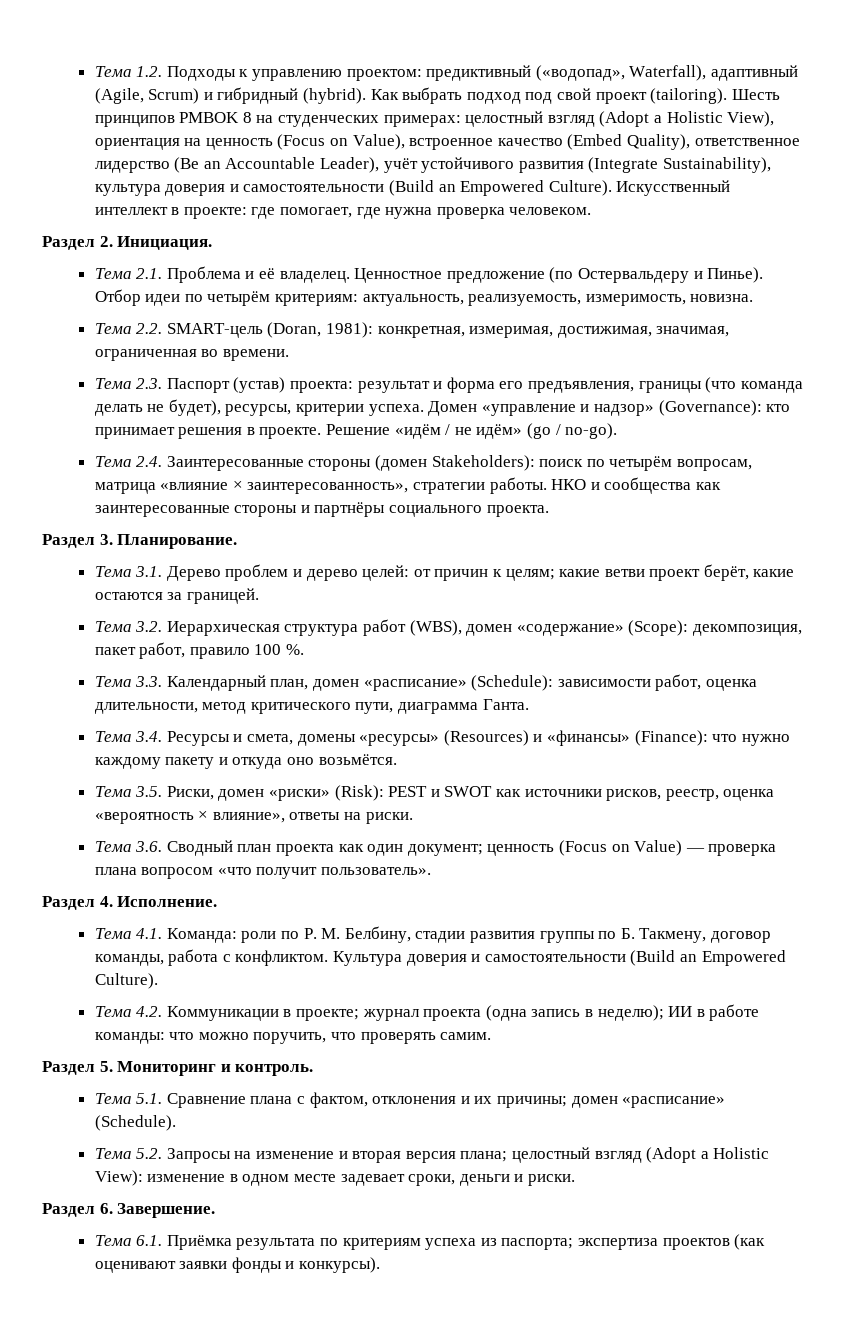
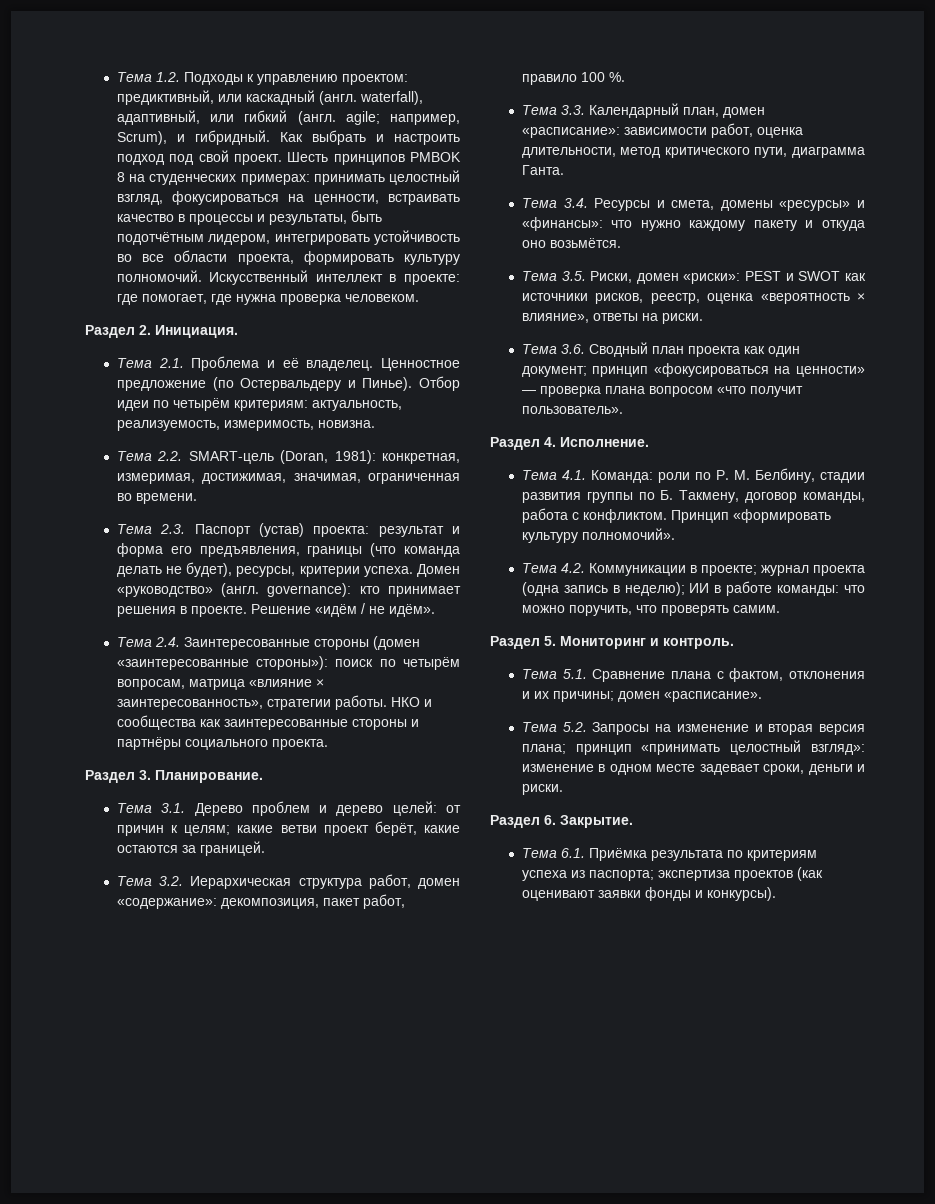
- Тема 1.2. Подходы к управлению проектом: предиктивный («водопад», Waterfall), адаптивный (Agile, Scrum) и гибридный (hybrid). Как выбрать подход под свой проект (tailoring).
+ Тема 1.2. Подходы к управлению проектом: предиктивный, или каскадный (англ. waterfall), адаптивный, или гибкий (англ. agile; например, Scrum), и гибридный. Как выбрать и настроить подход под свой проект.
- Шесть принципов PMBOK 8 на студенческих примерах: целостный взгляд (Adopt a Holistic View), ориентация на ценность (Focus on Value), встроенное качество (Embed Quality), ответственное лидерство (Be an Accountable Leader), учёт устойчивого развития (Integrate Sustainability), культура доверия и самостоятельности (Build an Empowered Culture).
+ Шесть принципов PMBOK 8 на студенческих примерах: принимать целостный взгляд, фокусироваться на ценности, встраивать качество в процессы и результаты, быть подотчётным лидером, интегрировать устойчивость во все области проекта, формировать культуру полномочий.
- Домен «управление и надзор» (Governance): кто принимает решения в проекте.
+ Домен «руководство» (англ. governance): кто принимает решения в проекте.
- Решение «идём / не идём» (go / no-go).
+ Решение «идём / не идём».
- Тема 2.4. Заинтересованные стороны (домен Stakeholders): поиск по четырём вопросам, матрица «влияние × заинтересованность», стратегии работы.
+ Тема 2.4. Заинтересованные стороны (домен «заинтересованные стороны»): поиск по четырём вопросам, матрица «влияние × заинтересованность», стратегии работы.
- Тема 3.2. Иерархическая структура работ (WBS), домен «содержание» (Scope): декомпозиция, пакет работ, правило 100 %.
+ Тема 3.2. Иерархическая структура работ, домен «содержание»: декомпозиция, пакет работ, правило 100 %.
- Тема 3.3. Календарный план, домен «расписание» (Schedule): зависимости работ, оценка длительности, метод критического пути, диаграмма Ганта.
+ Тема 3.3. Календарный план, домен «расписание»: зависимости работ, оценка длительности, метод критического пути, диаграмма Ганта.
- Тема 3.4. Ресурсы и смета, домены «ресурсы» (Resources) и «финансы» (Finance): что нужно каждому пакету и откуда оно возьмётся.
+ Тема 3.4. Ресурсы и смета, домены «ресурсы» и «финансы»: что нужно каждому пакету и откуда оно возьмётся.
- Тема 3.5. Риски, домен «риски» (Risk): PEST и SWOT как источники рисков, реестр, оценка «вероятность × влияние», ответы на риски.
+ Тема 3.5. Риски, домен «риски»: PEST и SWOT как источники рисков, реестр, оценка «вероятность × влияние», ответы на риски.
- Тема 3.6. Сводный план проекта как один документ; ценность (Focus on Value) — проверка плана вопросом «что получит пользователь».
+ Тема 3.6. Сводный план проекта как один документ; принцип «фокусироваться на ценности» — проверка плана вопросом «что получит пользователь».
- Культура доверия и самостоятельности (Build an Empowered Culture).
+ Принцип «формировать культуру полномочий».
- Тема 5.1. Сравнение плана с фактом, отклонения и их причины; домен «расписание» (Schedule).
+ Тема 5.1. Сравнение плана с фактом, отклонения и их причины; домен «расписание».
- Тема 5.2. Запросы на изменение и вторая версия плана; целостный взгляд (Adopt a Holistic View): изменение в одном месте задевает сроки, деньги и риски.
+ Тема 5.2. Запросы на изменение и вторая версия плана; принцип «принимать целостный взгляд»: изменение в одном месте задевает сроки, деньги и риски.
- Раздел 6. Завершение.
+ Раздел 6. Закрытие.

